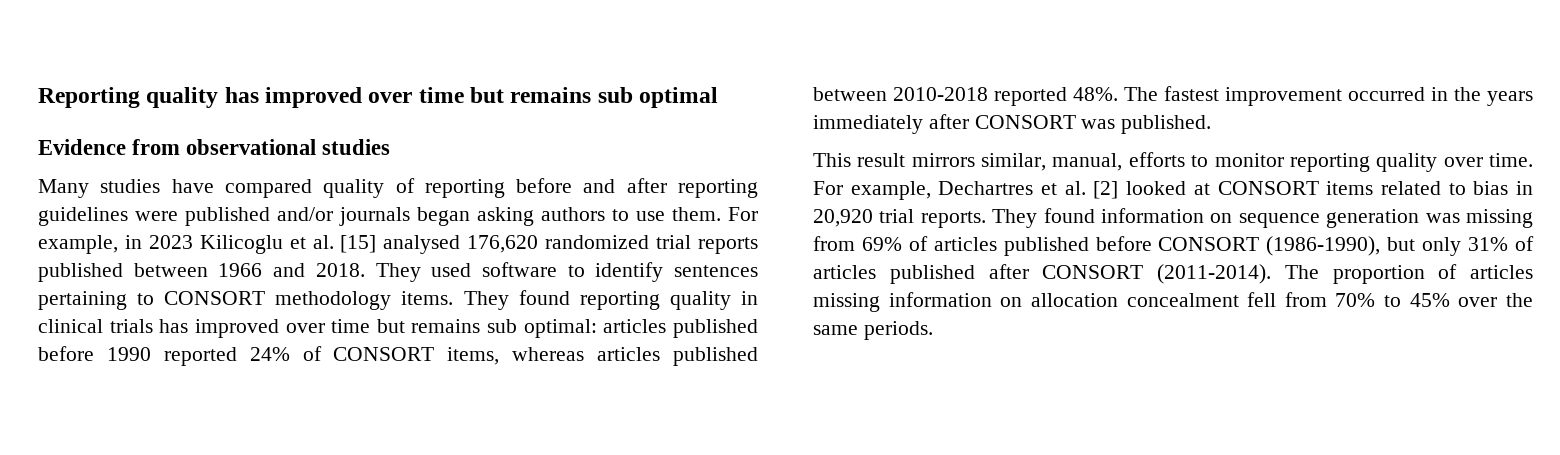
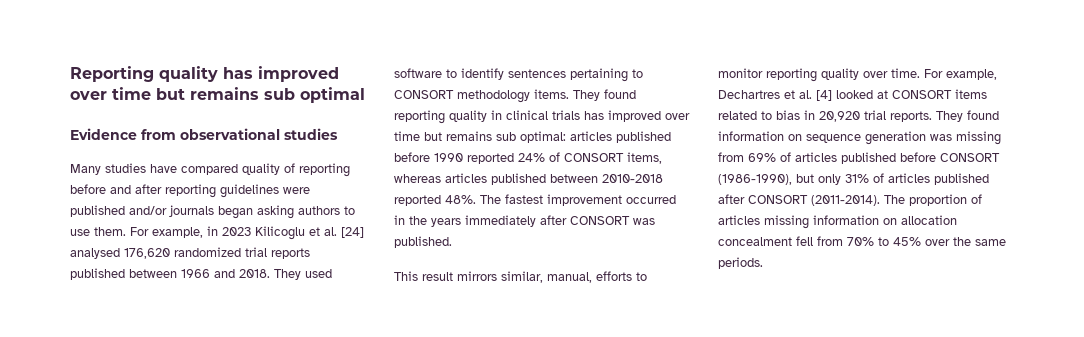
- For example, in 2023 Kilicoglu et al. [15] analysed 176,620 randomized trial reports published between 1966 and 2018.
+ For example, in 2023 Kilicoglu et al. [24] analysed 176,620 randomized trial reports published between 1966 and 2018.
- For example, Dechartres et al. [2] looked at CONSORT items related to bias in 20,920 trial reports.
+ For example, Dechartres et al. [4] looked at CONSORT items related to bias in 20,920 trial reports.

